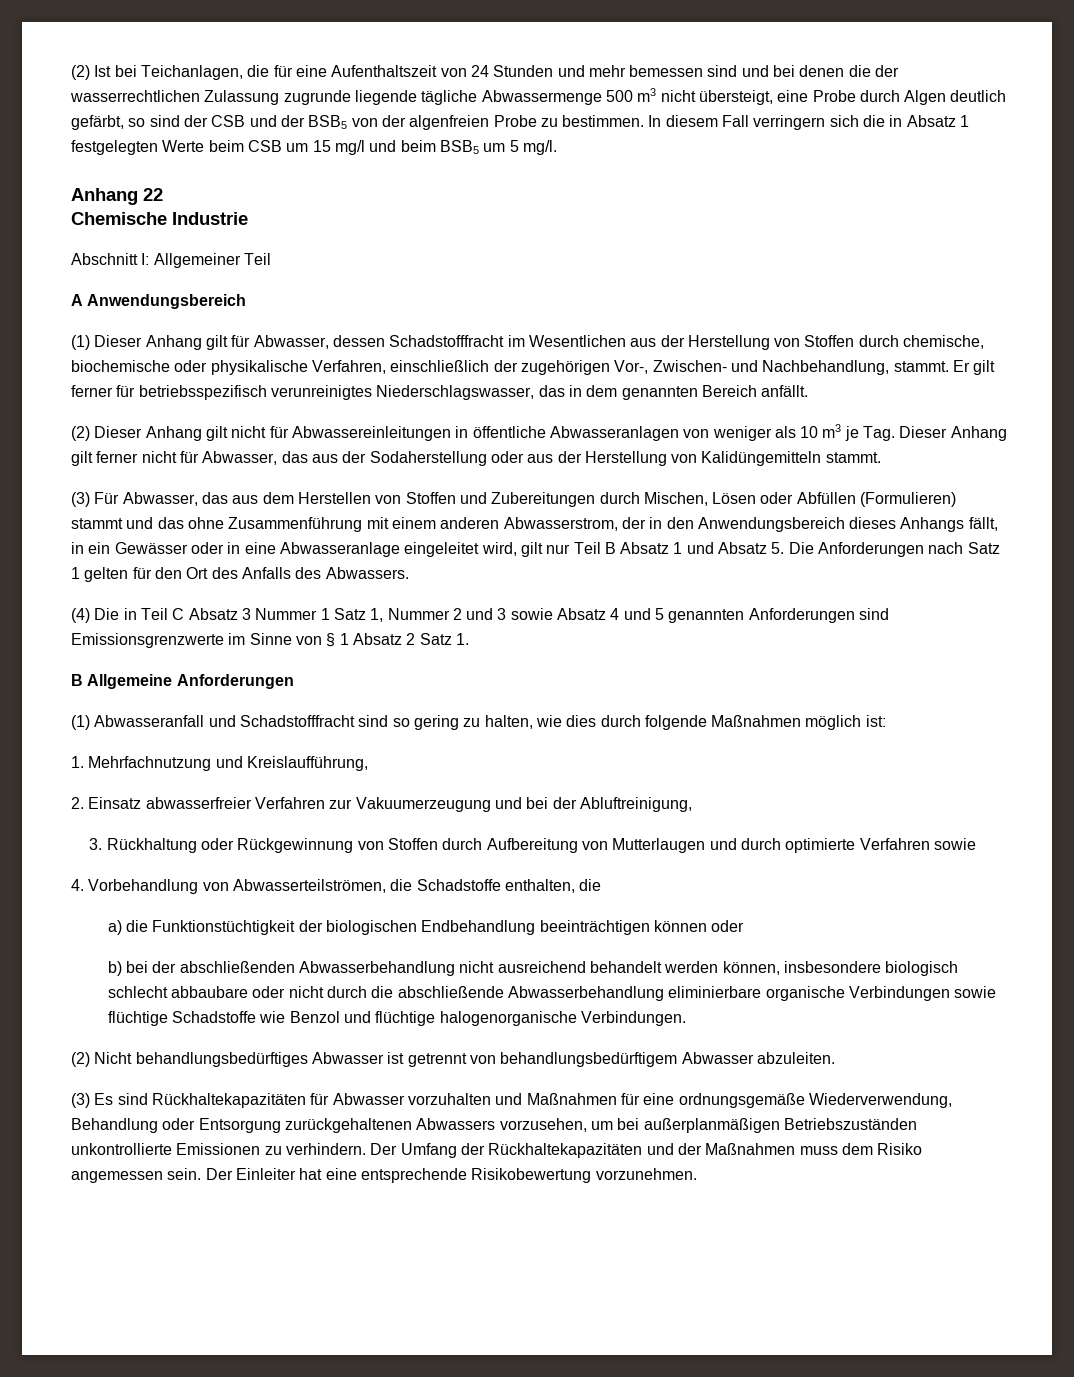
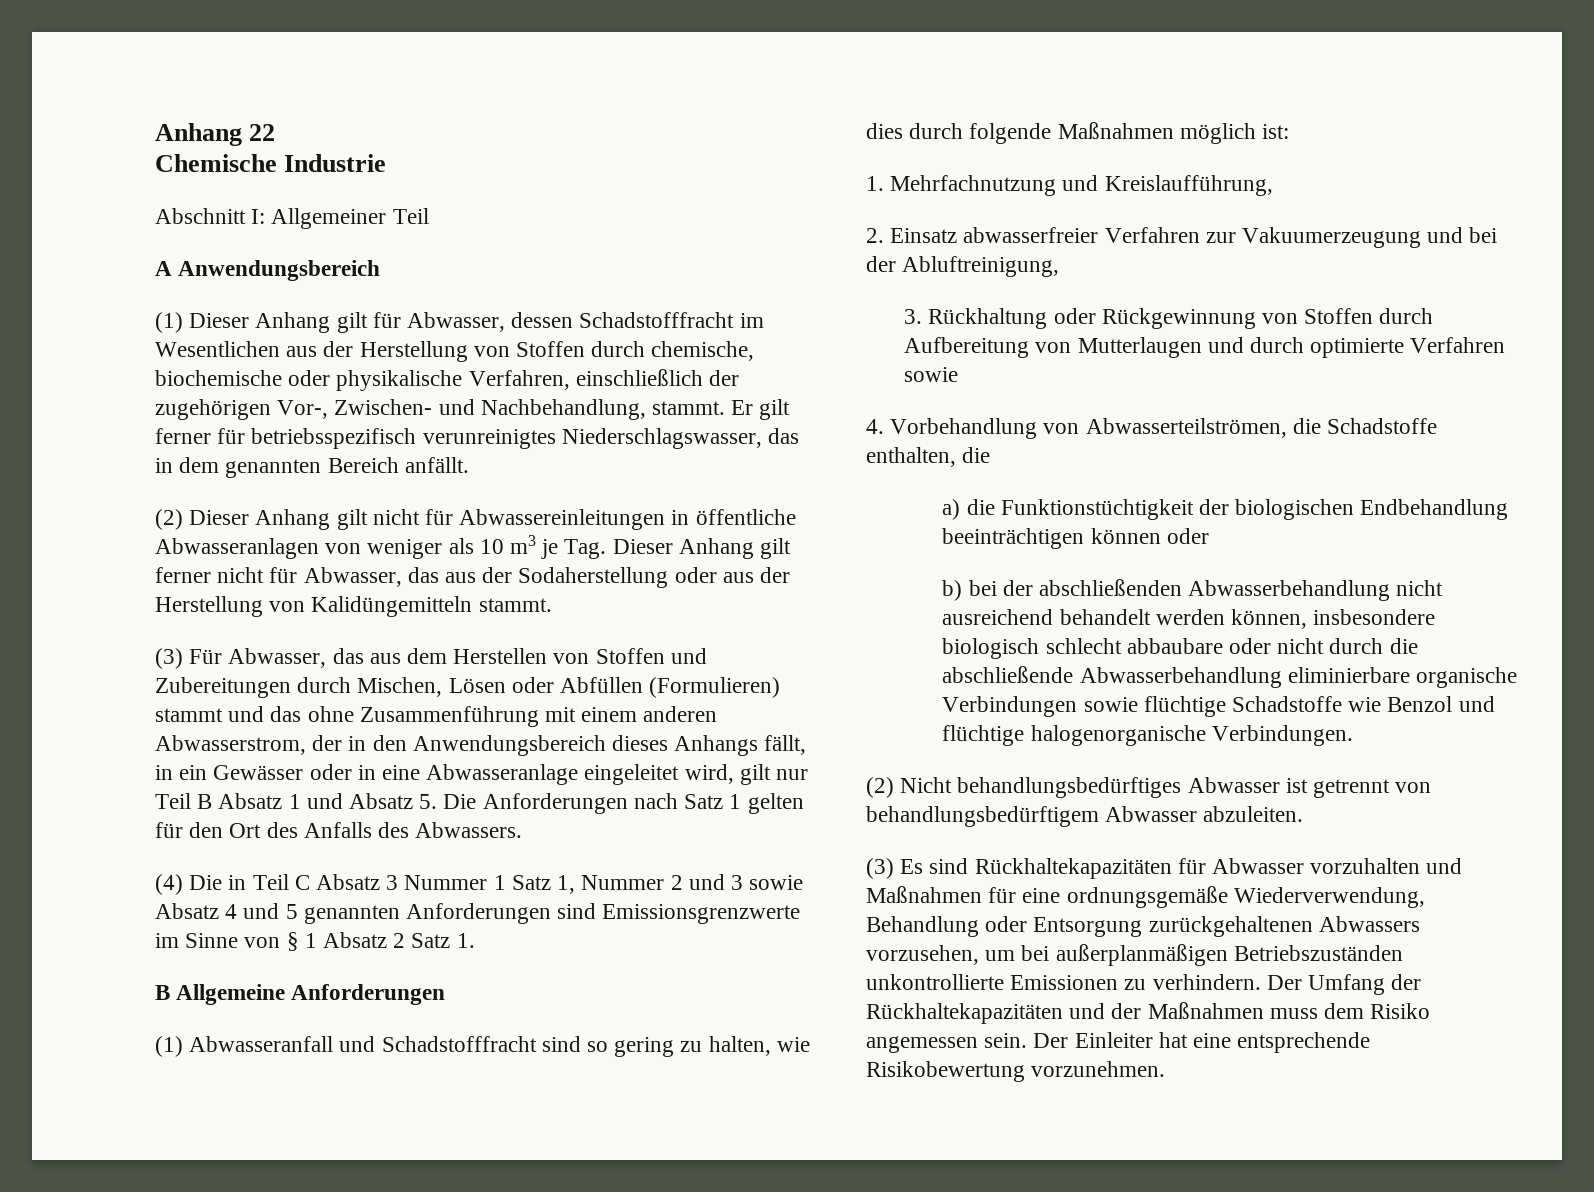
- (2) Ist bei Teichanlagen, die für eine Aufenthaltszeit von 24 Stunden und mehr bemessen sind und bei denen die der wasserrechtlichen Zulassung zugrunde liegende tägliche Abwassermenge 500 m3 nicht übersteigt, eine Probe durch Algen deutlich gefärbt, so sind der CSB und der BSB5 von der algenfreien Probe zu bestimmen. In diesem Fall verringern sich die in Absatz 1 festgelegten Werte beim CSB um 15 mg/l und beim BSB5 um 5 mg/l.

